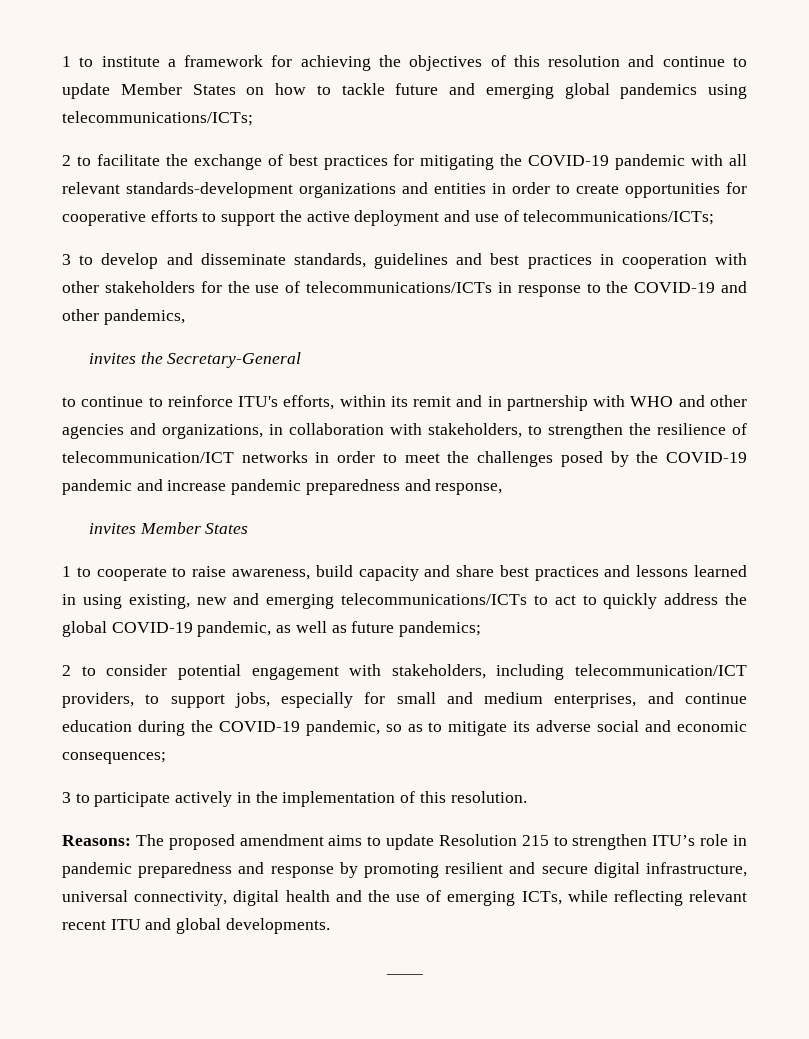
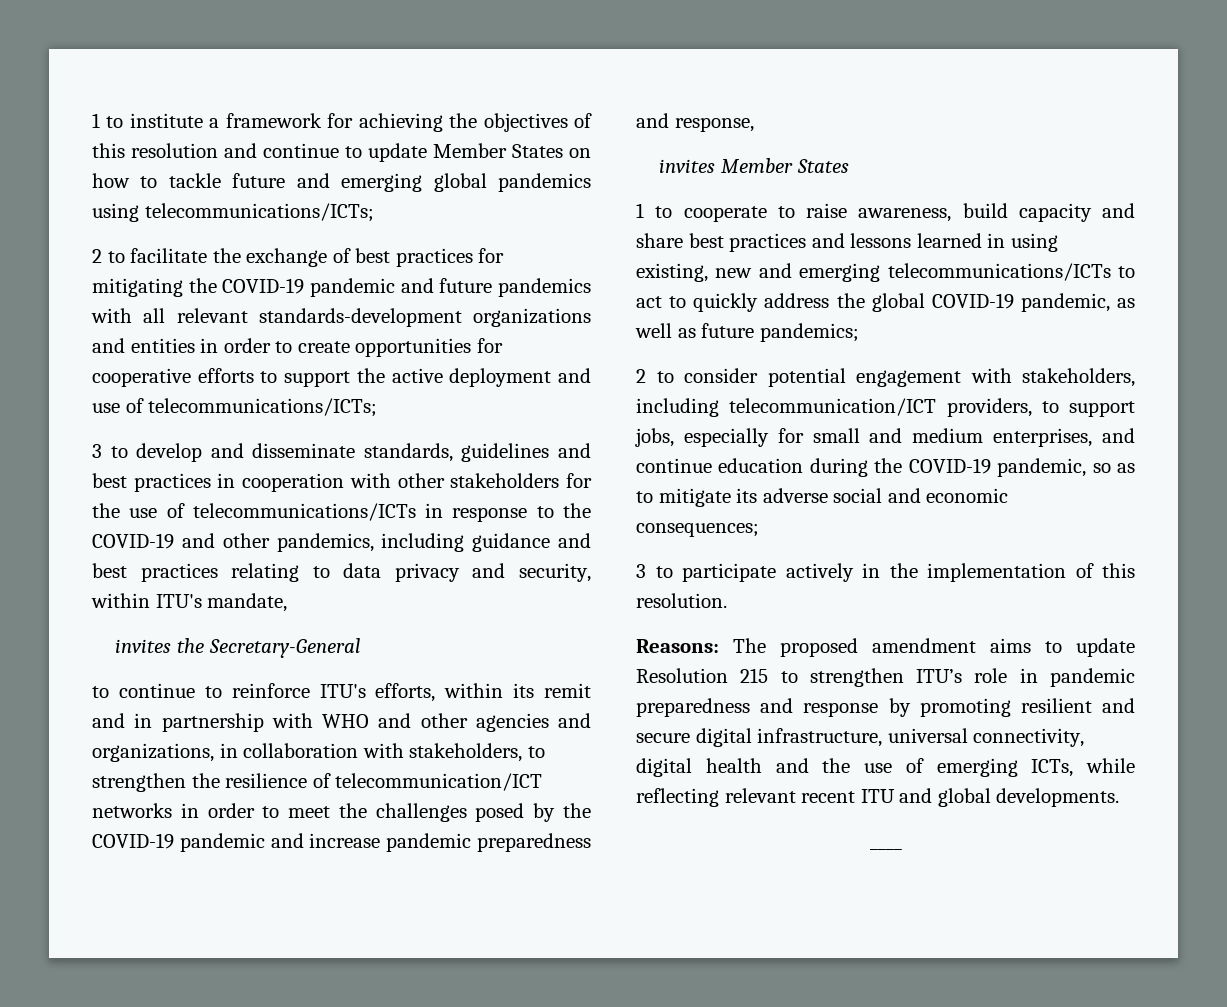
- 2 to facilitate the exchange of best practices for mitigating the COVID-19 pandemic with all relevant standards-development organizations and entities in order to create opportunities for cooperative efforts to support the active deployment and use of telecommunications/ICTs;
+ 2 to facilitate the exchange of best practices for mitigating the COVID-19 pandemic and future pandemics with all relevant standards-development organizations and entities in order to create opportunities for cooperative efforts to support the active deployment and use of telecommunications/ICTs;
- 3 to develop and disseminate standards, guidelines and best practices in cooperation with other stakeholders for the use of telecommunications/ICTs in response to the COVID-19 and other pandemics,
+ 3 to develop and disseminate standards, guidelines and best practices in cooperation with other stakeholders for the use of telecommunications/ICTs in response to the COVID-19 and other pandemics, including guidance and best practices relating to data privacy and security, within ITU's mandate,

